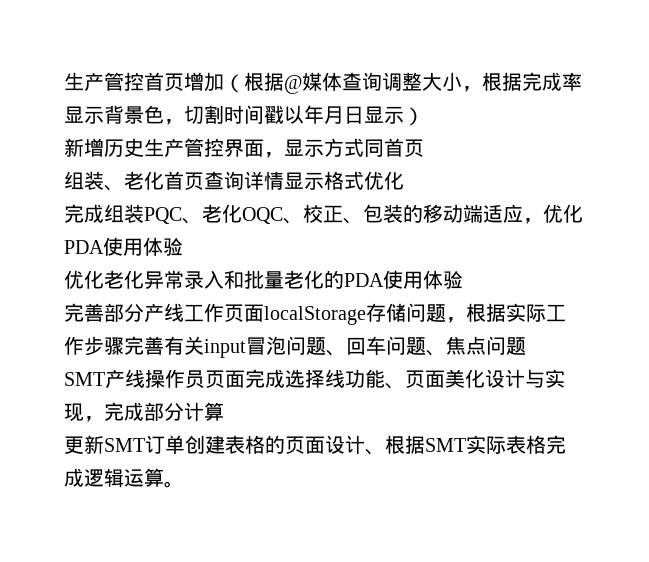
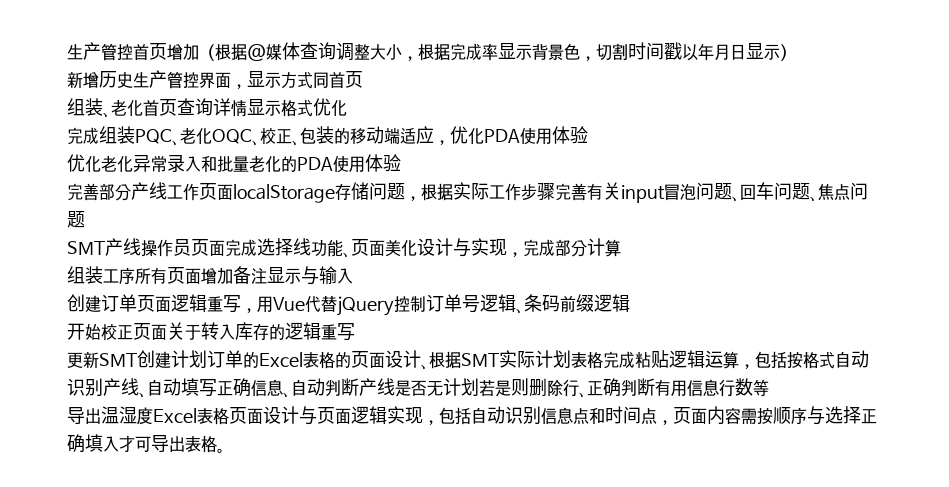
- 更新SMT订单创建表格的页面设计、根据SMT实际表格完成逻辑运算。
+ 组装工序所有页面增加备注显示与输入
+ 创建订单页面逻辑重写，用Vue代替jQuery控制订单号逻辑、条码前缀逻辑
+ 开始校正页面关于转入库存的逻辑重写
+ 更新SMT创建计划订单的Excel表格的页面设计、根据SMT实际计划表格完成粘贴逻辑运算，包括按格式自动识别产线、自动填写正确信息、自动判断产线是否无计划若是则删除行、正确判断有用信息行数等
+ 导出温湿度Excel表格页面设计与页面逻辑实现，包括自动识别信息点和时间点，页面内容需按顺序与选择正确填入才可导出表格。

